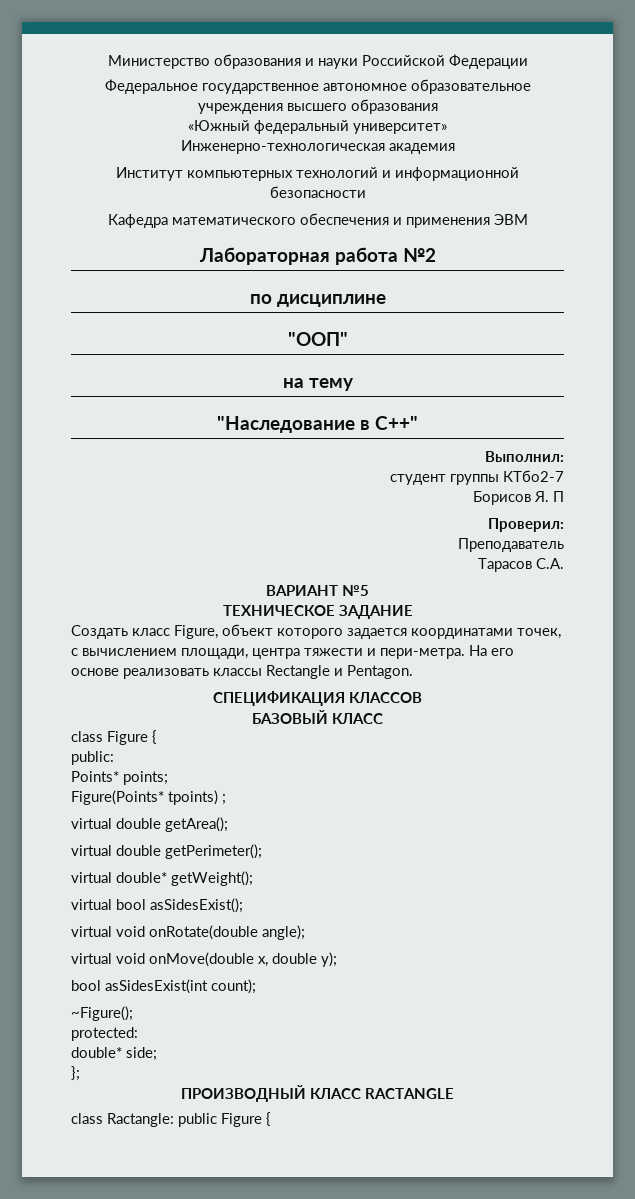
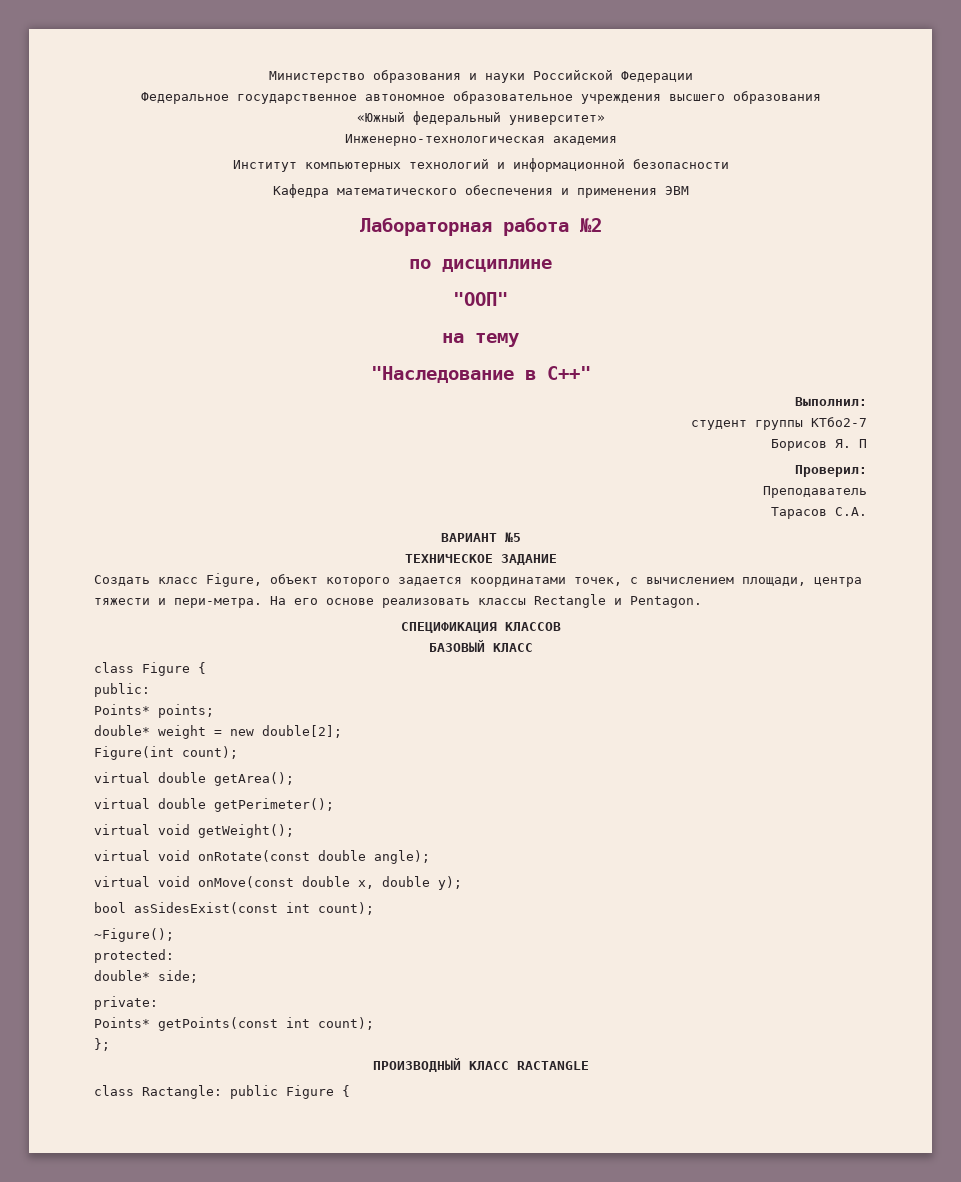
- Figure(Points* tpoints) ;
+ double* weight = new double[2];
+ Figure(int count);
- virtual double* getWeight();
+ virtual void getWeight();
- virtual bool asSidesExist();
- virtual void onRotate(double angle);
+ virtual void onRotate(const double angle);
- virtual void onMove(double x, double y);
+ virtual void onMove(const double x, double y);
- bool asSidesExist(int count);
+ bool asSidesExist(const int count);
+ private:
+ Points* getPoints(const int count);

